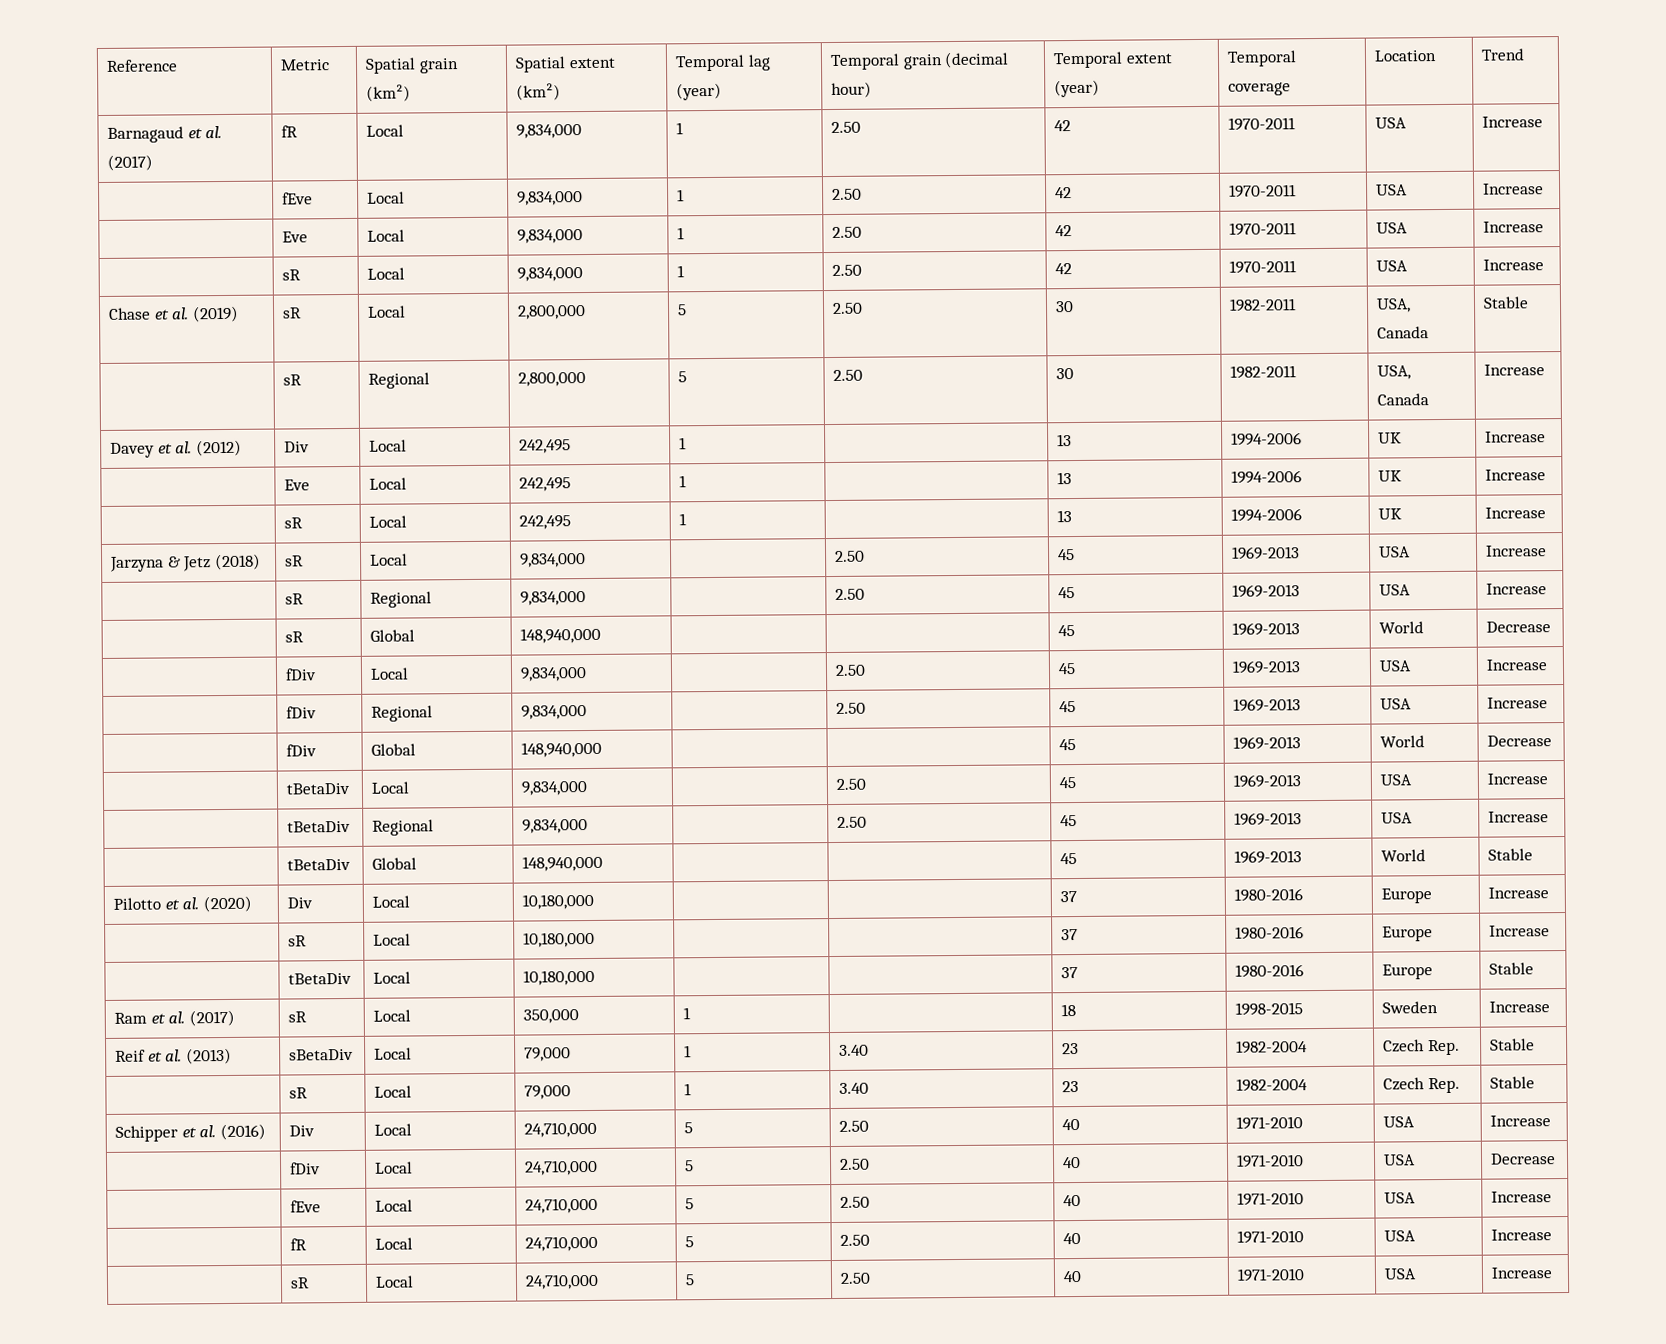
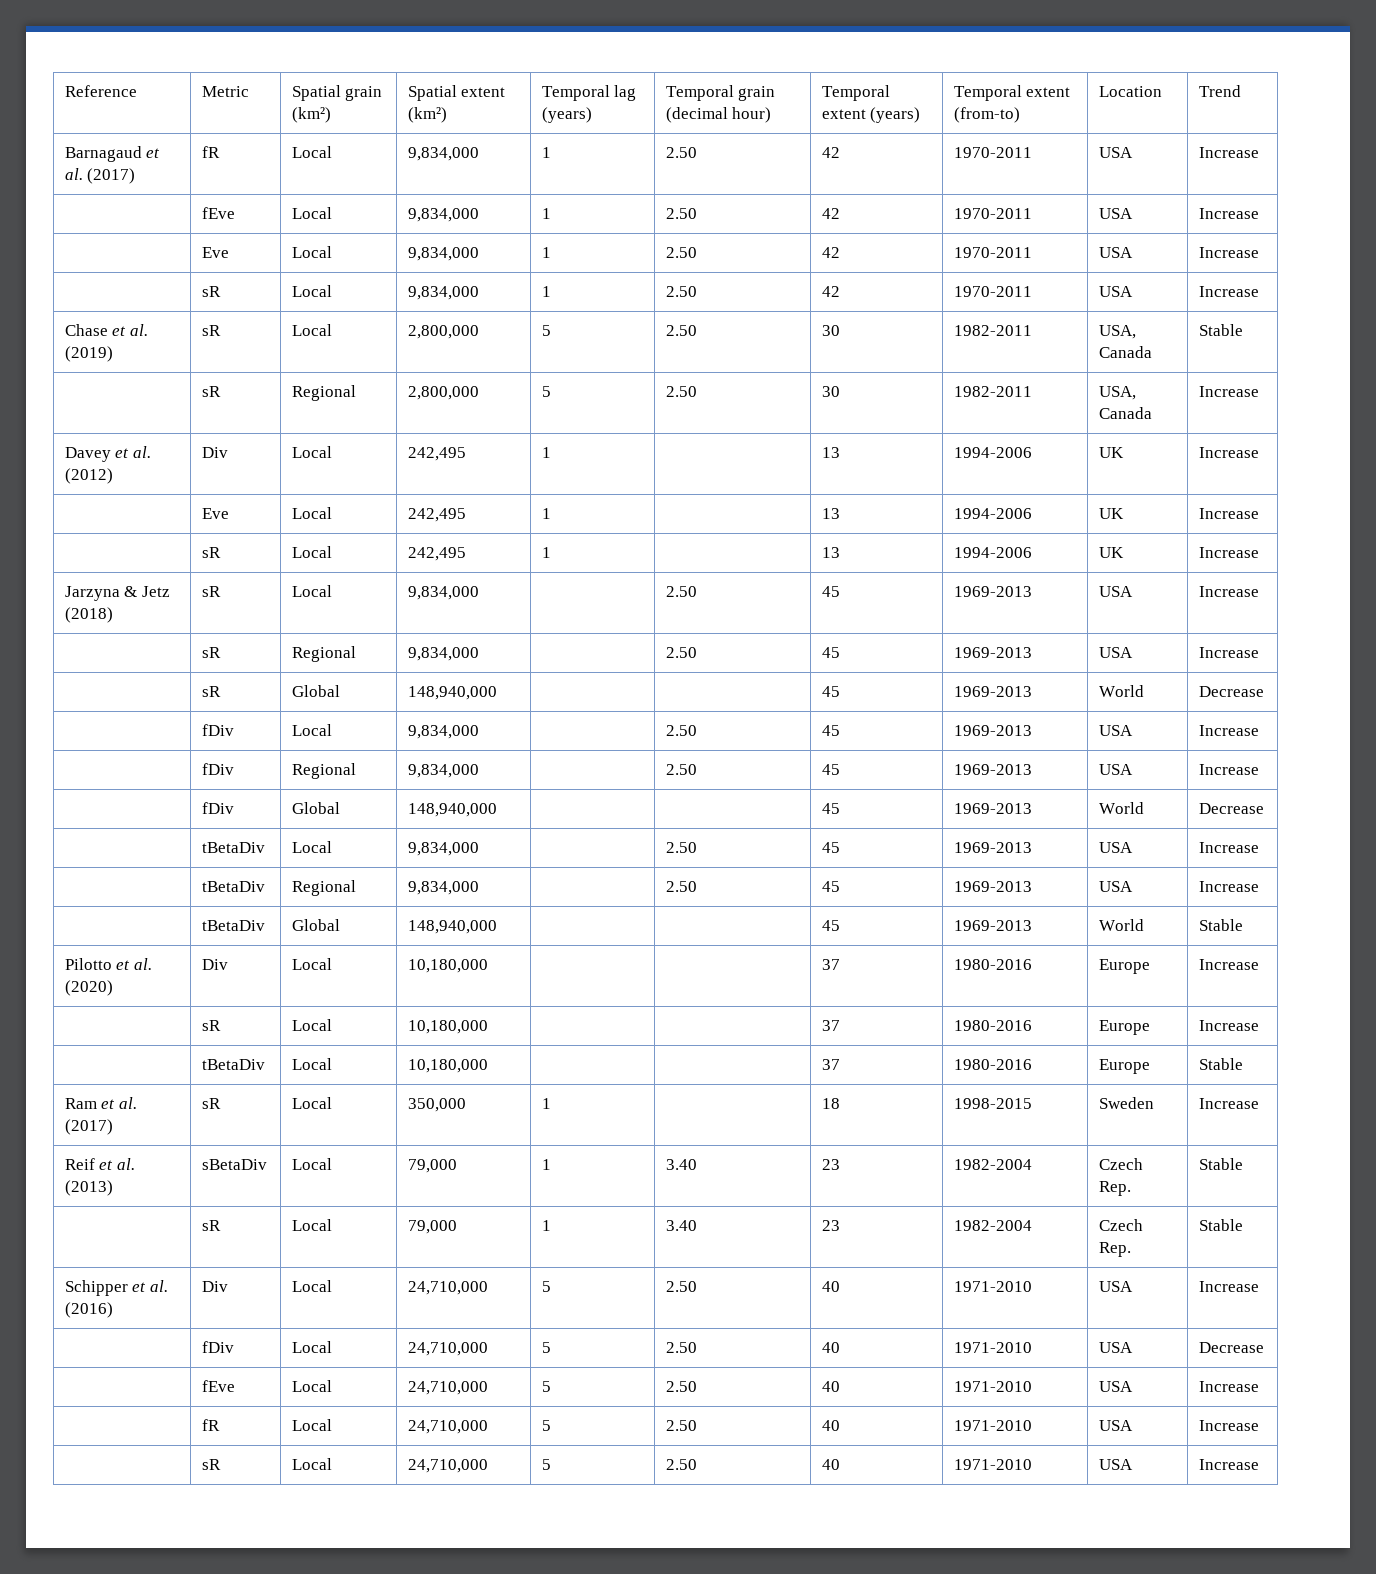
- Reference | Metric | Spatial grain (km²) | Spatial extent (km²) | Temporal lag (year) | Temporal grain (decimal hour) | Temporal extent (year) | Temporal coverage | Location | Trend
+ Reference | Metric | Spatial grain (km²) | Spatial extent (km²) | Temporal lag (years) | Temporal grain (decimal hour) | Temporal extent (years) | Temporal extent (from-to) | Location | Trend

